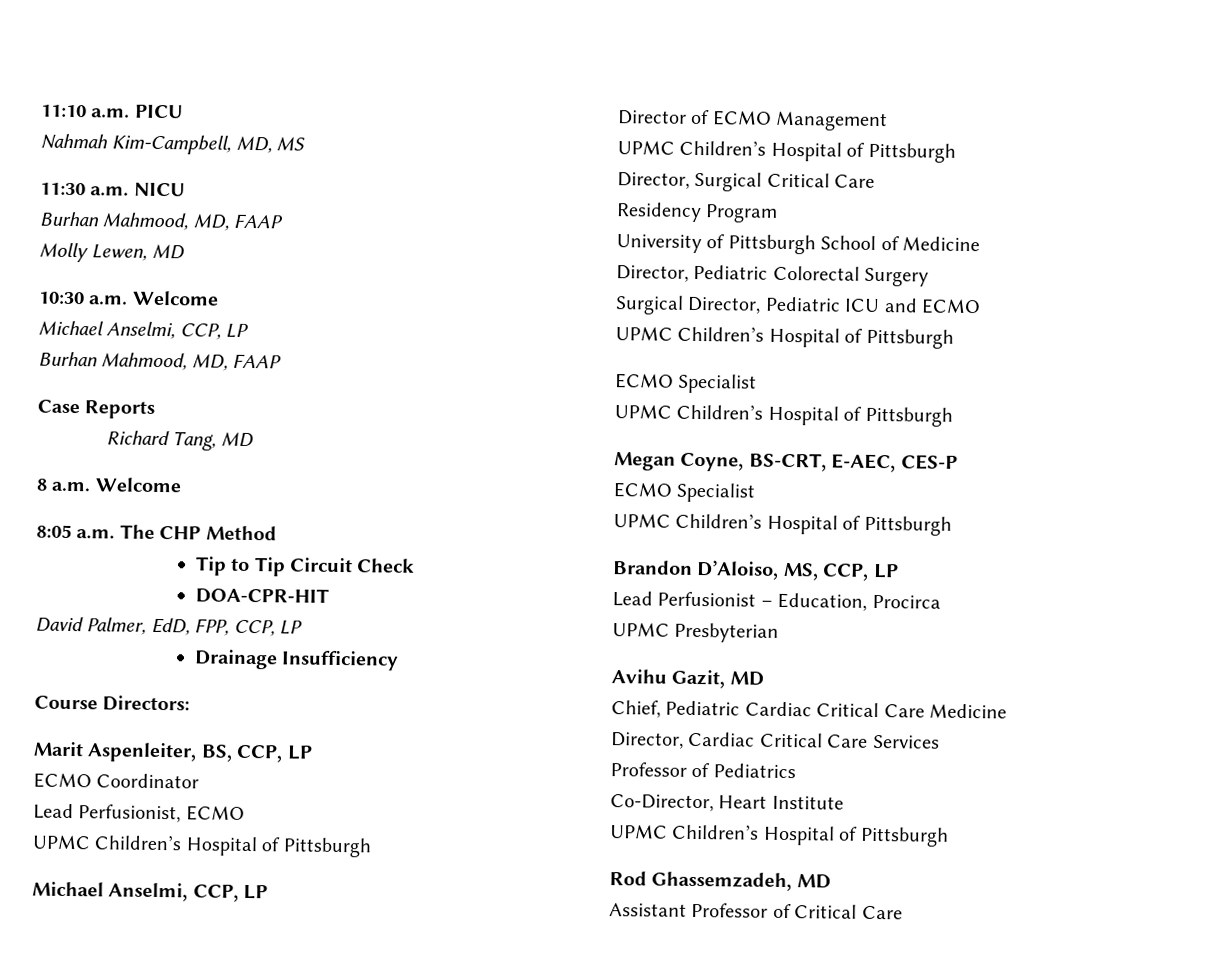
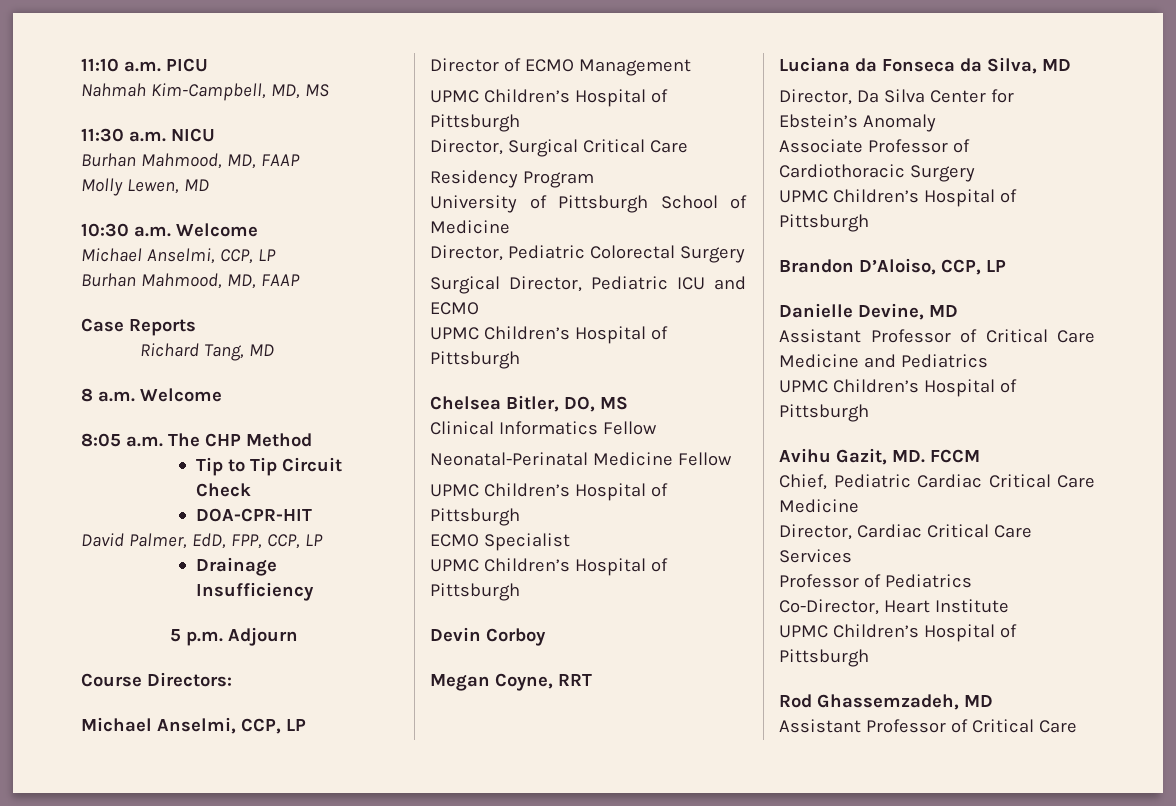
+ 5 p.m. Adjourn
- Marit Aspenleiter, BS, CCP, LP
- ECMO Coordinator
- Lead Perfusionist, ECMO
- UPMC Children’s Hospital of Pittsburgh
  Surgical Director, Pediatric ICU and ECMO
+ UPMC Children’s Hospital of Pittsburgh
+ Chelsea Bitler, DO, MS
+ Clinical Informatics Fellow
+ Neonatal-Perinatal Medicine Fellow
  UPMC Children’s Hospital of Pittsburgh
  ECMO Specialist
  UPMC Children’s Hospital of Pittsburgh
- Megan Coyne, BS-CRT, E-AEC, CES-P
- ECMO Specialist
+ Devin Corboy
+ Megan Coyne, RRT
+ Luciana da Fonseca da Silva, MD
+ Director, Da Silva Center for Ebstein’s Anomaly
+ Associate Professor of Cardiothoracic Surgery
- Brandon D’Aloiso, MS, CCP, LP
- Lead Perfusionist – Education, Procirca
- UPMC Presbyterian
+ Brandon D’Aloiso, CCP, LP
+ Danielle Devine, MD
+ Assistant Professor of Critical Care Medicine and Pediatrics
+ UPMC Children’s Hospital of Pittsburgh
- Avihu Gazit, MD
+ Avihu Gazit, MD. FCCM

